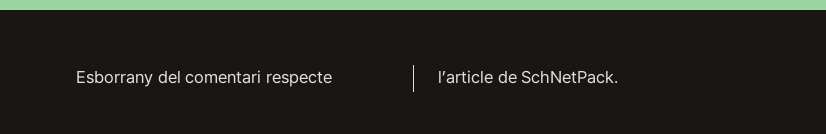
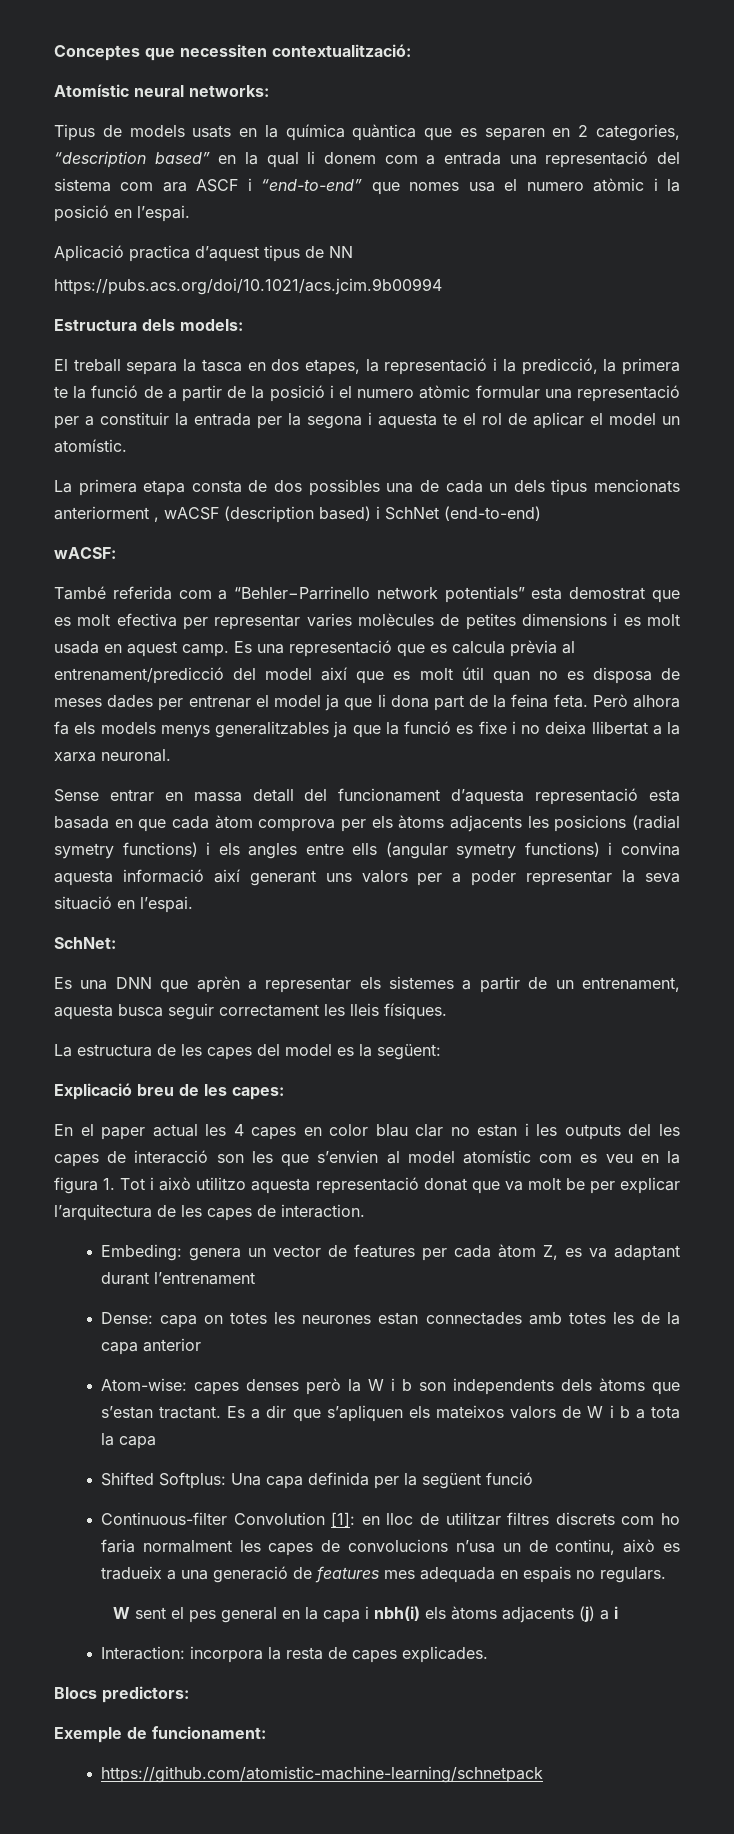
- Esborrany del comentari respecte l’article de SchNetPack.
+ Conceptes que necessiten contextualització:
+ Atomístic neural networks:
+ Tipus de models usats en la química quàntica que es separen en 2 categories, “description based” en la qual li donem com a entrada una representació del sistema com ara ASCF i “end-to-end” que nomes usa el numero atòmic i la posició en l’espai.
+ Aplicació practica d’aquest tipus de NN
+ https://pubs.acs.org/doi/10.1021/acs.jcim.9b00994
+ Estructura dels models:
+ El treball separa la tasca en dos etapes, la representació i la predicció, la primera te la funció de a partir de la posició i el numero atòmic formular una representació per a constituir la entrada per la segona i aquesta te el rol de aplicar el model un atomístic.
+ La primera etapa consta de dos possibles una de cada un dels tipus mencionats anteriorment , wACSF (description based) i SchNet (end-to-end)
+ wACSF:
+ També referida com a “Behler−Parrinello network potentials” esta demostrat que es molt efectiva per representar varies molècules de petites dimensions i es molt usada en aquest camp. Es una representació que es calcula prèvia al entrenament/predicció del model així que es molt útil quan no es disposa de meses dades per entrenar el model ja que li dona part de la feina feta. Però alhora fa els models menys generalitzables ja que la funció es fixe i no deixa llibertat a la xarxa neuronal.
+ Sense entrar en massa detall del funcionament d’aquesta representació esta basada en que cada àtom comprova per els àtoms adjacents les posicions (radial symetry functions) i els angles entre ells (angular symetry functions) i convina aquesta informació així generant uns valors per a poder representar la seva situació en l’espai.
+ SchNet:
+ Es una DNN que aprèn a representar els sistemes a partir de un entrenament, aquesta busca seguir correctament les lleis físiques.
+ La estructura de les capes del model es la següent:
+ Explicació breu de les capes:
+ En el paper actual les 4 capes en color blau clar no estan i les outputs del les capes de interacció son les que s’envien al model atomístic com es veu en la figura 1. Tot i això utilitzo aquesta representació donat que va molt be per explicar l’arquitectura de les capes de interaction.
+ Embeding: genera un vector de features per cada àtom Z, es va adaptant durant l’entrenament
+ Dense: capa on totes les neurones estan connectades amb totes les de la capa anterior
+ Atom-wise: capes denses però la W i b son independents dels àtoms que s’estan tractant. Es a dir que s’apliquen els mateixos valors de W i b a tota la capa
+ Shifted Softplus: Una capa definida per la següent funció
+ Continuous-filter Convolution [1]: en lloc de utilitzar filtres discrets com ho faria normalment les capes de convolucions n’usa un de continu, això es tradueix a una generació de features mes adequada en espais no regulars.
+ W sent el pes general en la capa i nbh(i) els àtoms adjacents (j) a i
+ Interaction: incorpora la resta de capes explicades.
+ Blocs predictors:
+ Exemple de funcionament:
+ https://github.com/atomistic-machine-learning/schnetpack

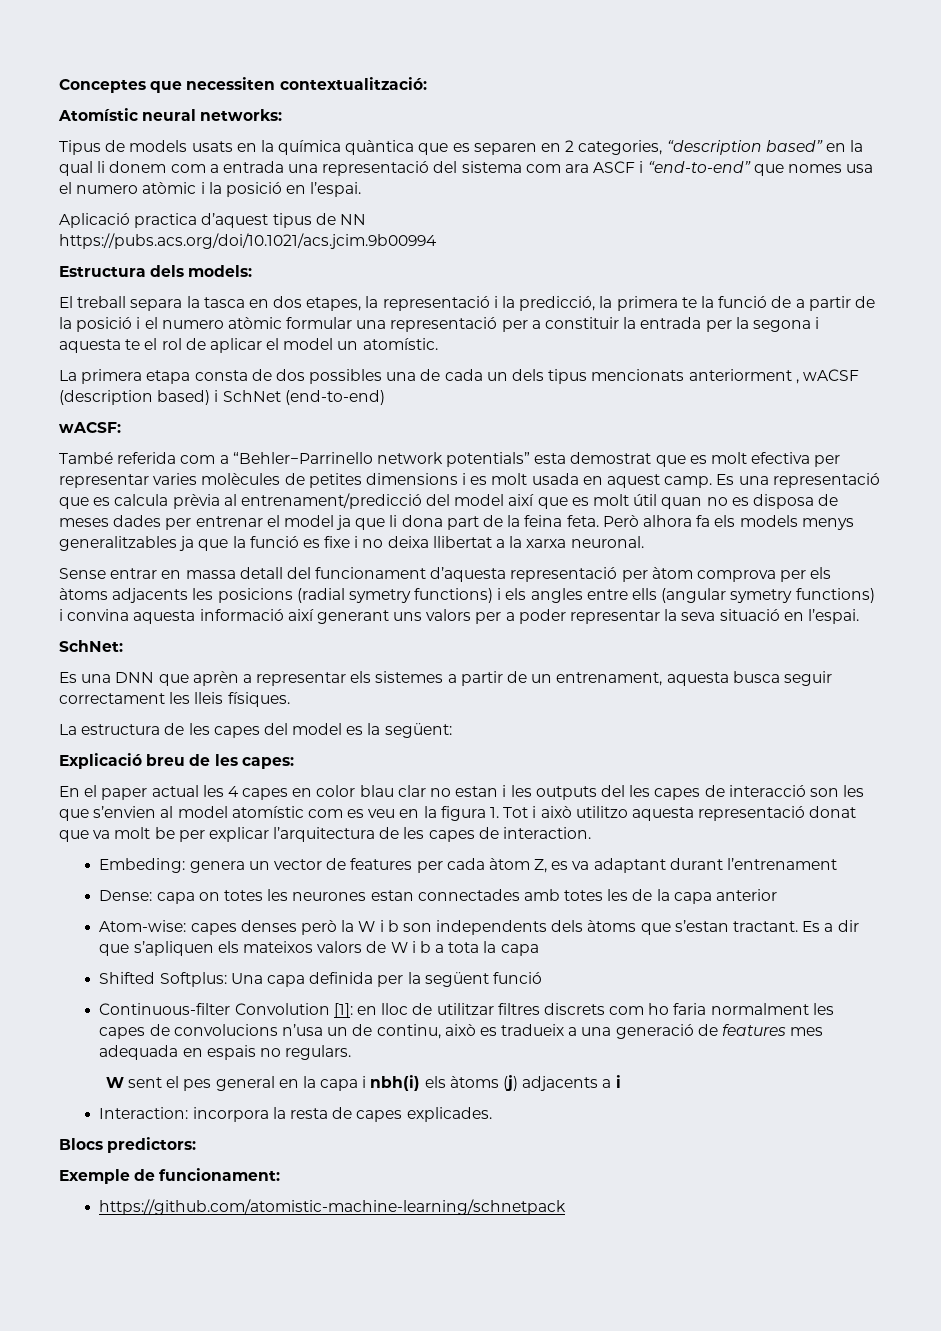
- Sense entrar en massa detall del funcionament d’aquesta representació esta basada en que cada àtom comprova per els àtoms adjacents les posicions (radial symetry functions) i els angles entre ells (angular symetry functions) i convina aquesta informació així generant uns valors per a poder representar la seva situació en l’espai.
+ Sense entrar en massa detall del funcionament d’aquesta representació per àtom comprova per els àtoms adjacents les posicions (radial symetry functions) i els angles entre ells (angular symetry functions) i convina aquesta informació així generant uns valors per a poder representar la seva situació en l’espai.
- W sent el pes general en la capa i nbh(i) els àtoms adjacents (j) a i
+ W sent el pes general en la capa i nbh(i) els àtoms (j) adjacents a i

